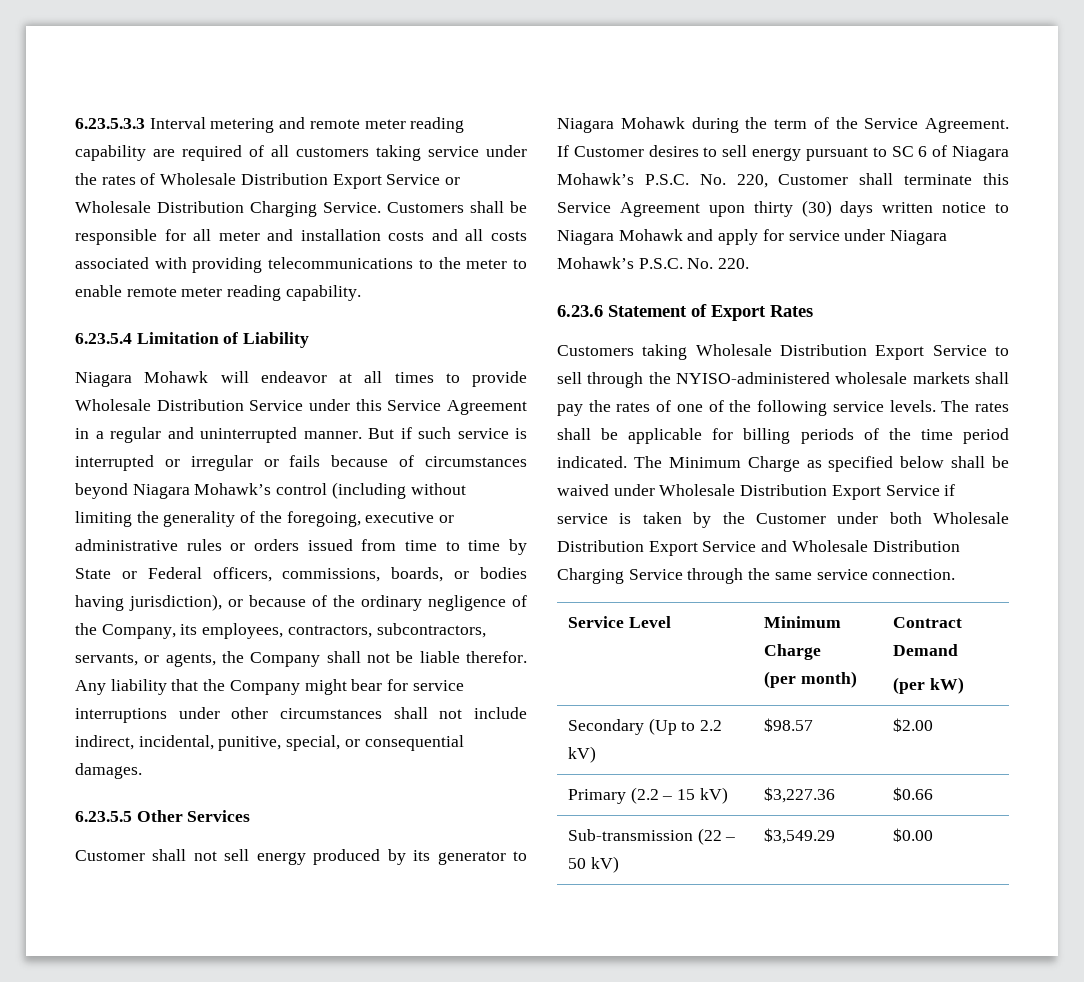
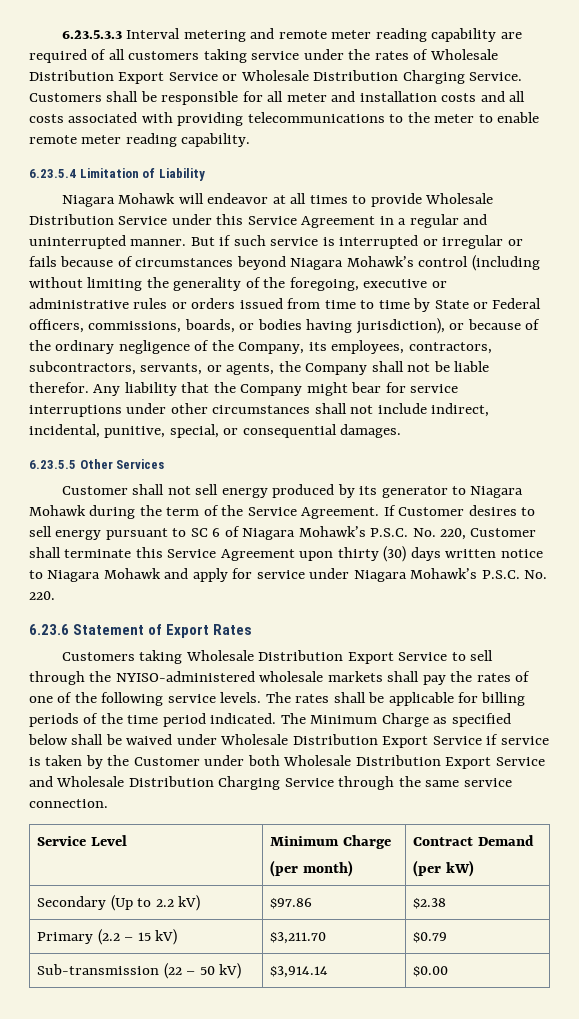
- Secondary (Up to 2.2 kV) | $98.57 | $2.00
+ Secondary (Up to 2.2 kV) | $97.86 | $2.38
- Primary (2.2 – 15 kV) | $3,227.36 | $0.66
+ Primary (2.2 – 15 kV) | $3,211.70 | $0.79
- Sub-transmission (22 – 50 kV) | $3,549.29 | $0.00
+ Sub-transmission (22 – 50 kV) | $3,914.14 | $0.00

